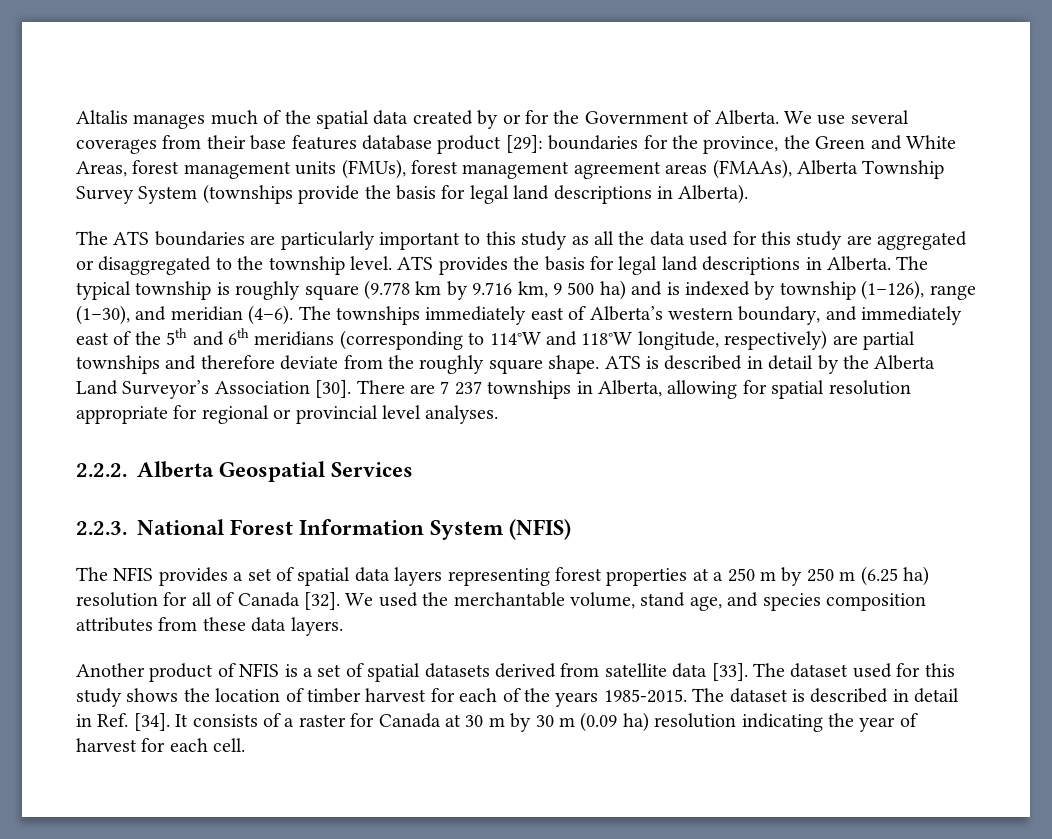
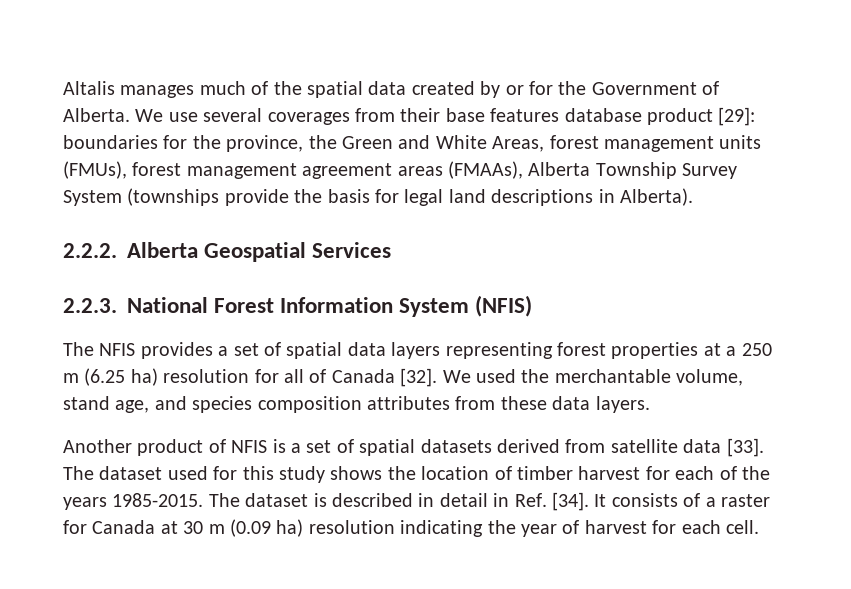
- The ATS boundaries are particularly important to this study as all the data used for this study are aggregated or disaggregated to the township level. ATS provides the basis for legal land descriptions in Alberta. The typical township is roughly square (9.778 km by 9.716 km, 9 500 ha) and is indexed by township (1–126), range (1–30), and meridian (4–6). The townships immediately east of Alberta’s western boundary, and immediately east of the 5th and 6th meridians (corresponding to 114°W and 118°W longitude, respectively) are partial townships and therefore deviate from the roughly square shape. ATS is described in detail by the Alberta Land Surveyor’s Association [30]. There are 7 237 townships in Alberta, allowing for spatial resolution appropriate for regional or provincial level analyses.
- The NFIS provides a set of spatial data layers representing forest properties at a 250 m by 250 m (6.25 ha) resolution for all of Canada [32].
+ The NFIS provides a set of spatial data layers representing forest properties at a 250 m (6.25 ha) resolution for all of Canada [32].
- It consists of a raster for Canada at 30 m by 30 m (0.09 ha) resolution indicating the year of harvest for each cell.
+ It consists of a raster for Canada at 30 m (0.09 ha) resolution indicating the year of harvest for each cell.

